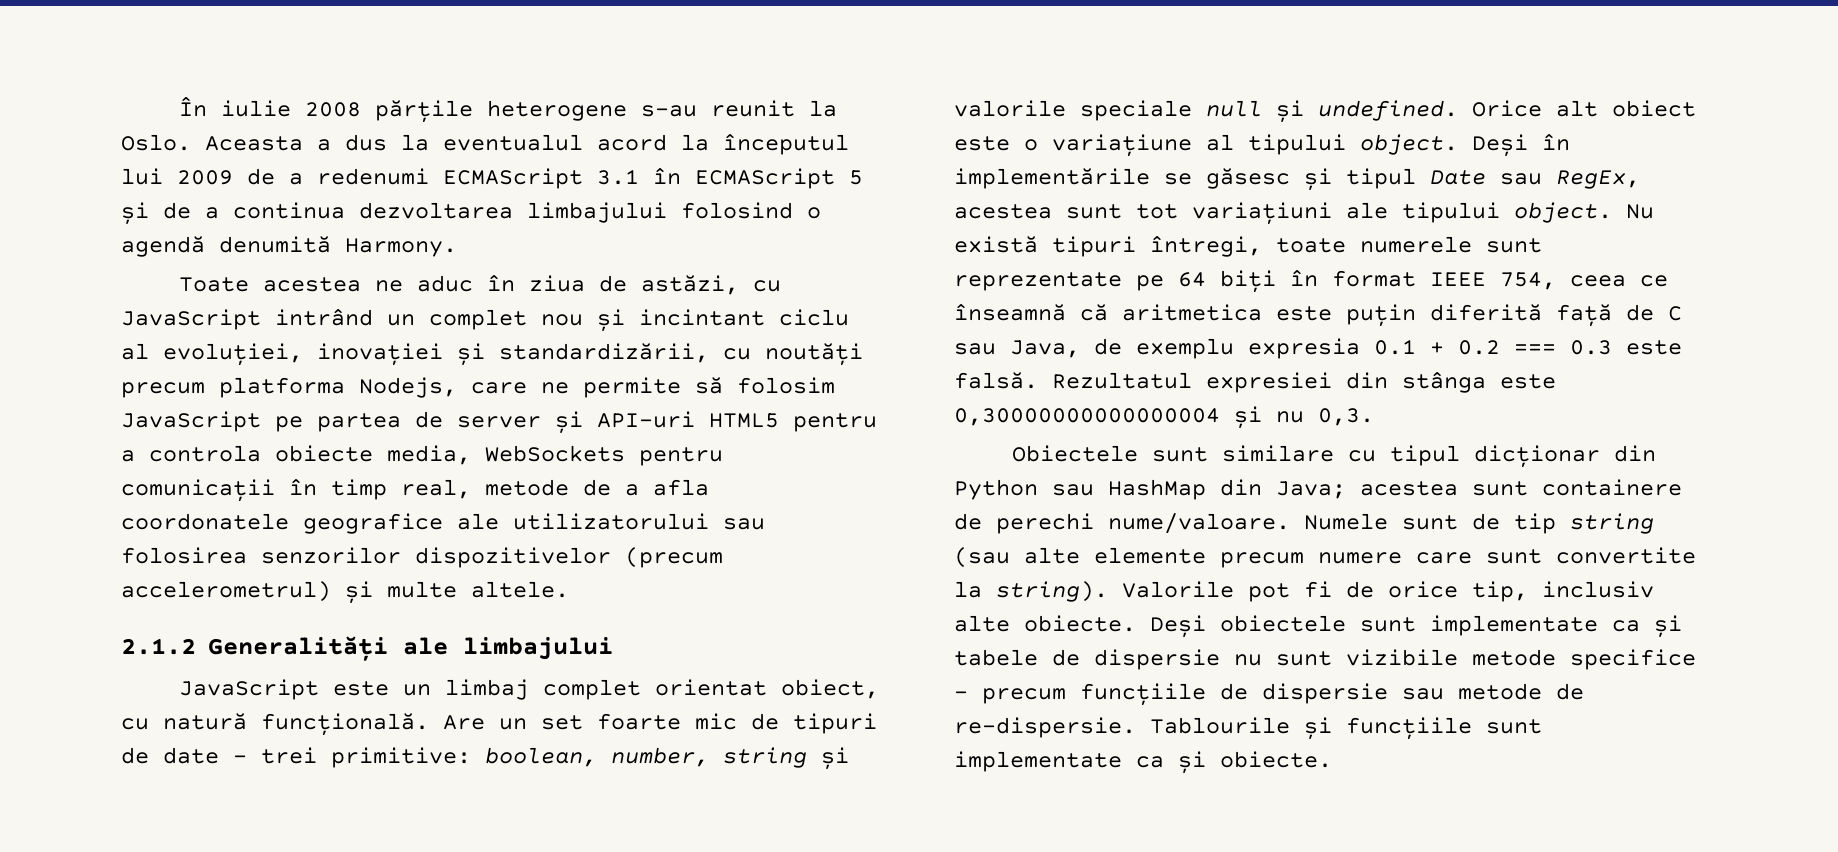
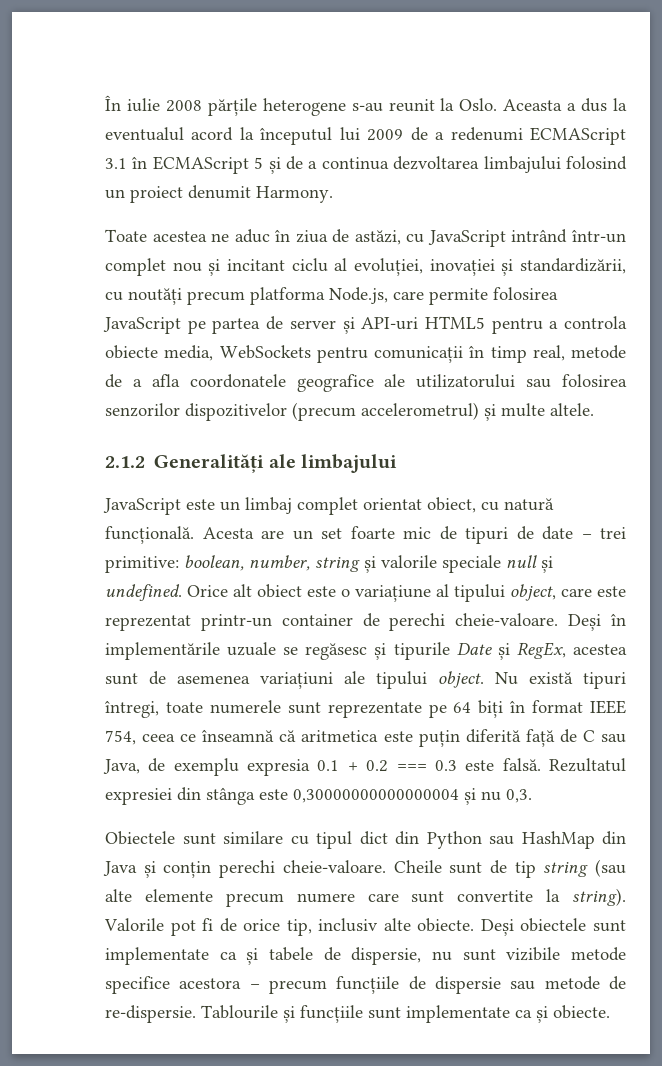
- Aceasta a dus la eventualul acord la începutul lui 2009 de a redenumi ECMAScript 3.1 în ECMAScript 5 și de a continua dezvoltarea limbajului folosind o agendă denumită Harmony.
+ Aceasta a dus la eventualul acord la începutul lui 2009 de a redenumi ECMAScript 3.1 în ECMAScript 5 și de a continua dezvoltarea limbajului folosind un proiect denumit Harmony.
- Toate acestea ne aduc în ziua de astăzi, cu JavaScript intrând un complet nou și incintant ciclu al evoluției, inovației și standardizării, cu noutăți precum platforma Nodejs, care ne permite să folosim JavaScript pe partea de server și API-uri HTML5 pentru a controla obiecte media, WebSockets pentru comunicații în timp real, metode de a afla coordonatele geografice ale utilizatorului sau folosirea senzorilor dispozitivelor (precum accelerometrul) și multe altele.
+ Toate acestea ne aduc în ziua de astăzi, cu JavaScript intrând într-un complet nou și incitant ciclu al evoluției, inovației și standardizării, cu noutăți precum platforma Node.js, care permite folosirea JavaScript pe partea de server și API-uri HTML5 pentru a controla obiecte media, WebSockets pentru comunicații în timp real, metode de a afla coordonatele geografice ale utilizatorului sau folosirea senzorilor dispozitivelor (precum accelerometrul) și multe altele.
- Are un set foarte mic de tipuri de date – trei primitive: boolean, number, string și valorile speciale null și undefined.
+ Acesta are un set foarte mic de tipuri de date – trei primitive: boolean, number, string și valorile speciale null și undefined.
- Orice alt obiect este o variațiune al tipului object. Deși în implementările se găsesc și tipul Date sau RegEx, acestea sunt tot variațiuni ale tipului object.
+ Orice alt obiect este o variațiune al tipului object, care este reprezentat printr-un container de perechi cheie-valoare. Deși în implementările uzuale se regăsesc și tipurile Date și RegEx, acestea sunt de asemenea variațiuni ale tipului object.
- Obiectele sunt similare cu tipul dicționar din Python sau HashMap din Java; acestea sunt containere de perechi nume/valoare. Numele sunt de tip string (sau alte elemente precum numere care sunt convertite la string).
+ Obiectele sunt similare cu tipul dict din Python sau HashMap din Java și conțin perechi cheie-valoare. Cheile sunt de tip string (sau alte elemente precum numere care sunt convertite la string).
- Deși obiectele sunt implementate ca și tabele de dispersie nu sunt vizibile metode specifice – precum funcțiile de dispersie sau metode de re-dispersie.
+ Deși obiectele sunt implementate ca și tabele de dispersie, nu sunt vizibile metode specifice acestora – precum funcțiile de dispersie sau metode de re-dispersie.

